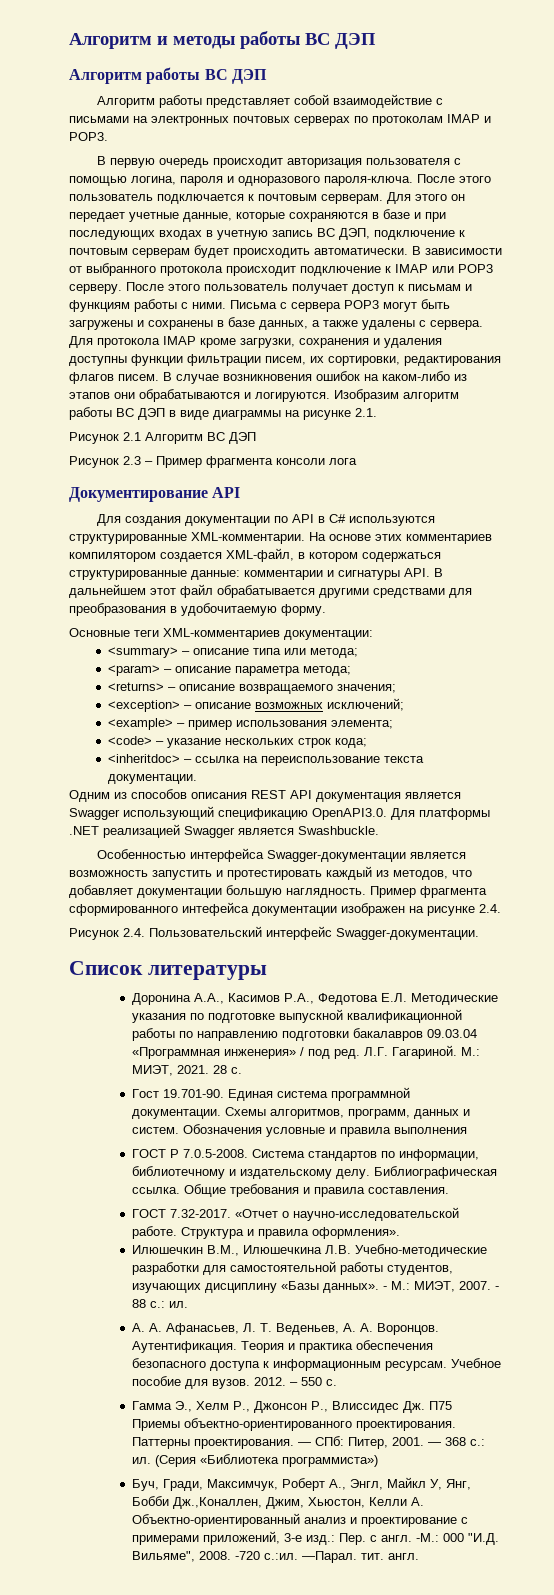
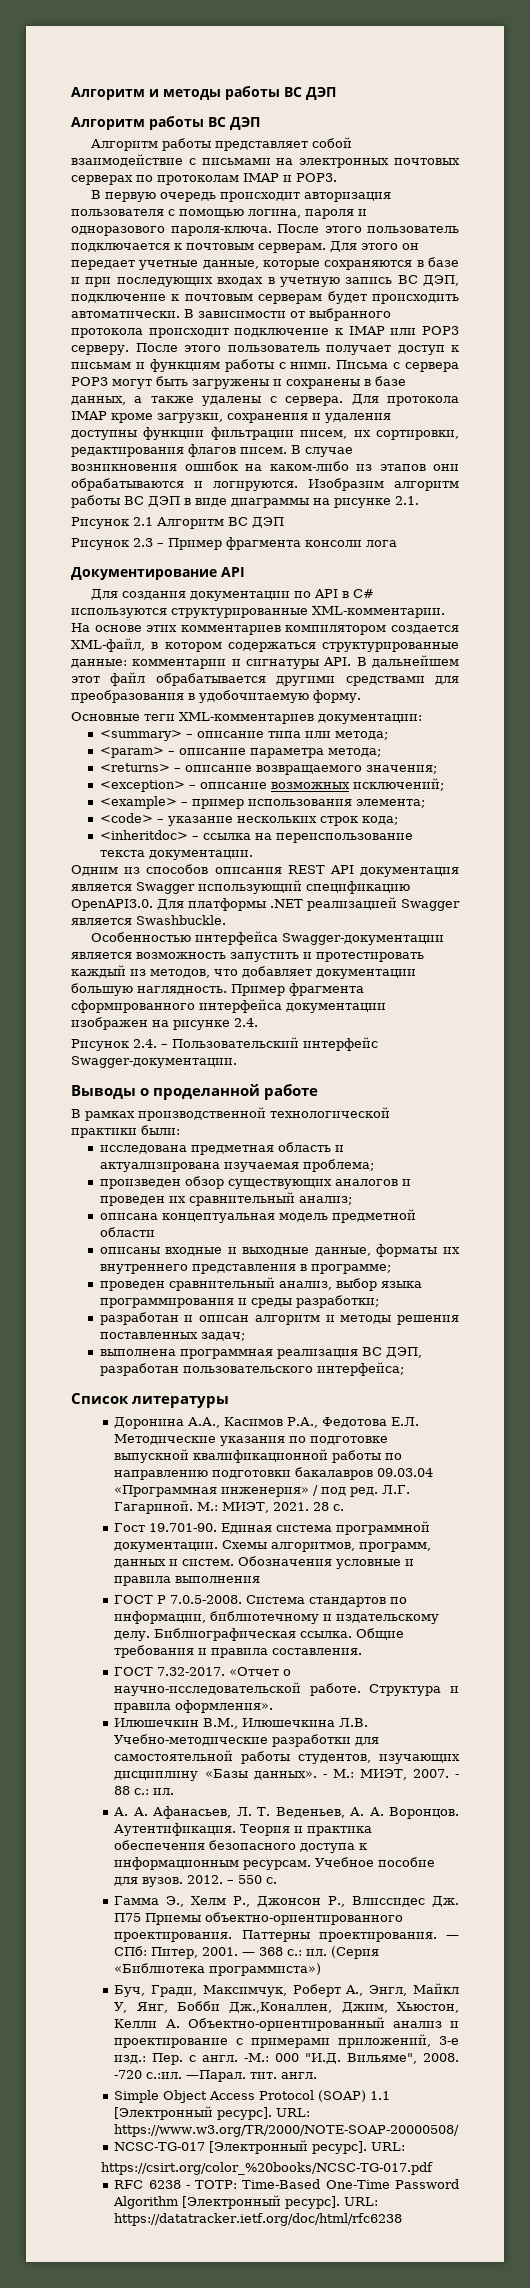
- Пример фрагмента сформированного интефейса документации изображен на рисунке 2.4.
+ Пример фрагмента сформированного интерфейса документации изображен на рисунке 2.4.
- Рисунок 2.4. Пользовательский интерфейс Swagger-документации.
+ Рисунок 2.4. – Пользовательский интерфейс Swagger-документации.
+ Выводы о проделанной работе
+ В рамках производственной технологической практики были:
+ исследована предметная область и актуализирована изучаемая проблема;
+ произведен обзор существующих аналогов и проведен их сравнительный анализ;
+ описана концептуальная модель предметной области
+ описаны входные и выходные данные, форматы их внутреннего представления в программе;
+ проведен сравнительный анализ, выбор языка программирования и среды разработки;
+ разработан и описан алгоритм и методы решения поставленных задач;
+ выполнена программная реализация ВС ДЭП, разработан пользовательского интерфейса;
+ Simple Object Access Protocol (SOAP) 1.1 [Электронный ресурс]. URL: https://www.w3.org/TR/2000/NOTE-SOAP-20000508/
+ NCSC-TG-017 [Электронный ресурс]. URL:
+ https://csirt.org/color_%20books/NCSC-TG-017.pdf
+ RFC 6238 - TOTP: Time-Based One-Time Password Algorithm [Электронный ресурс]. URL: https://datatracker.ietf.org/doc/html/rfc6238

